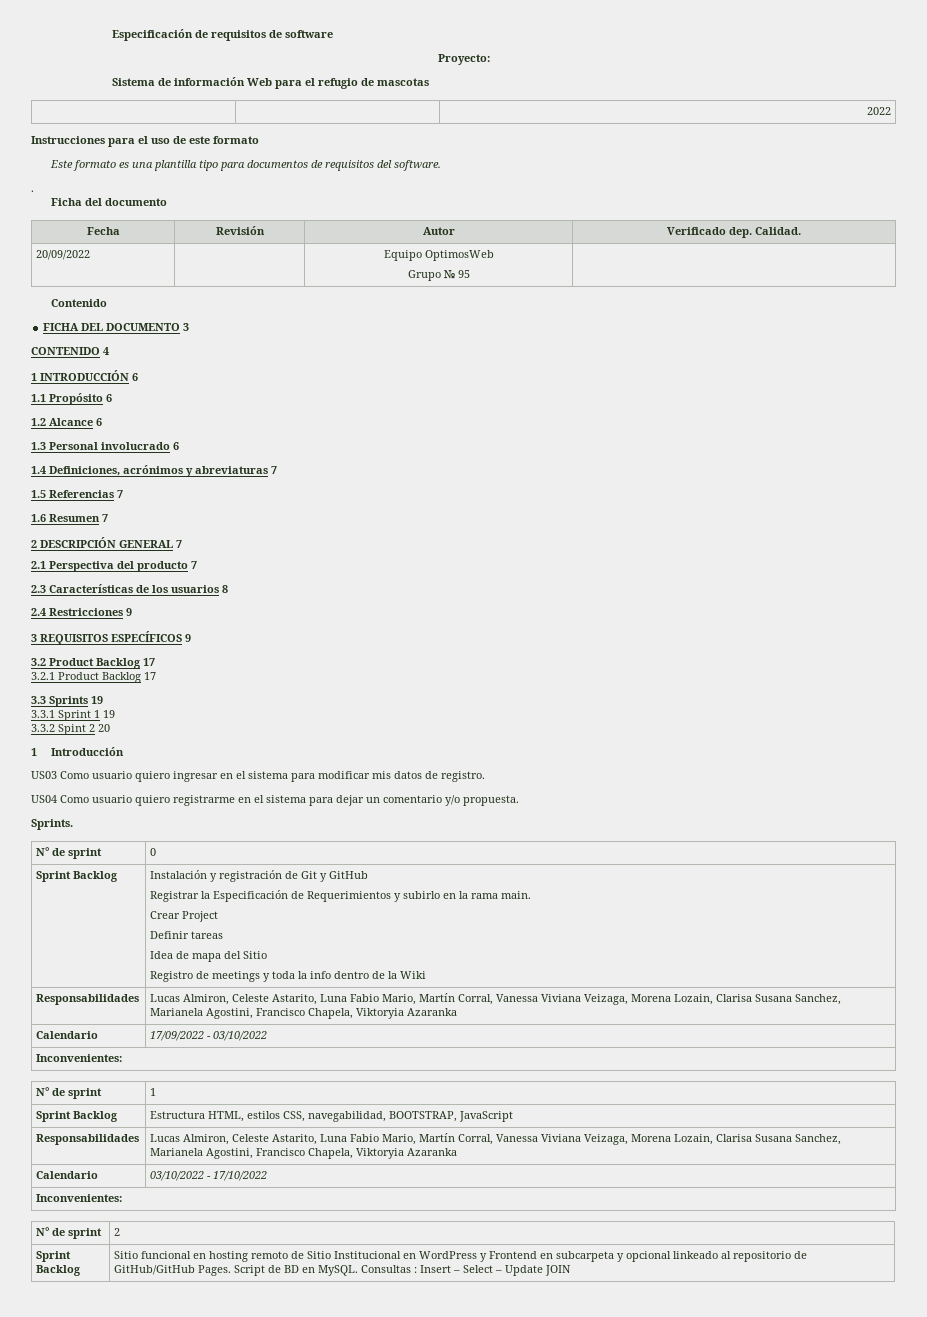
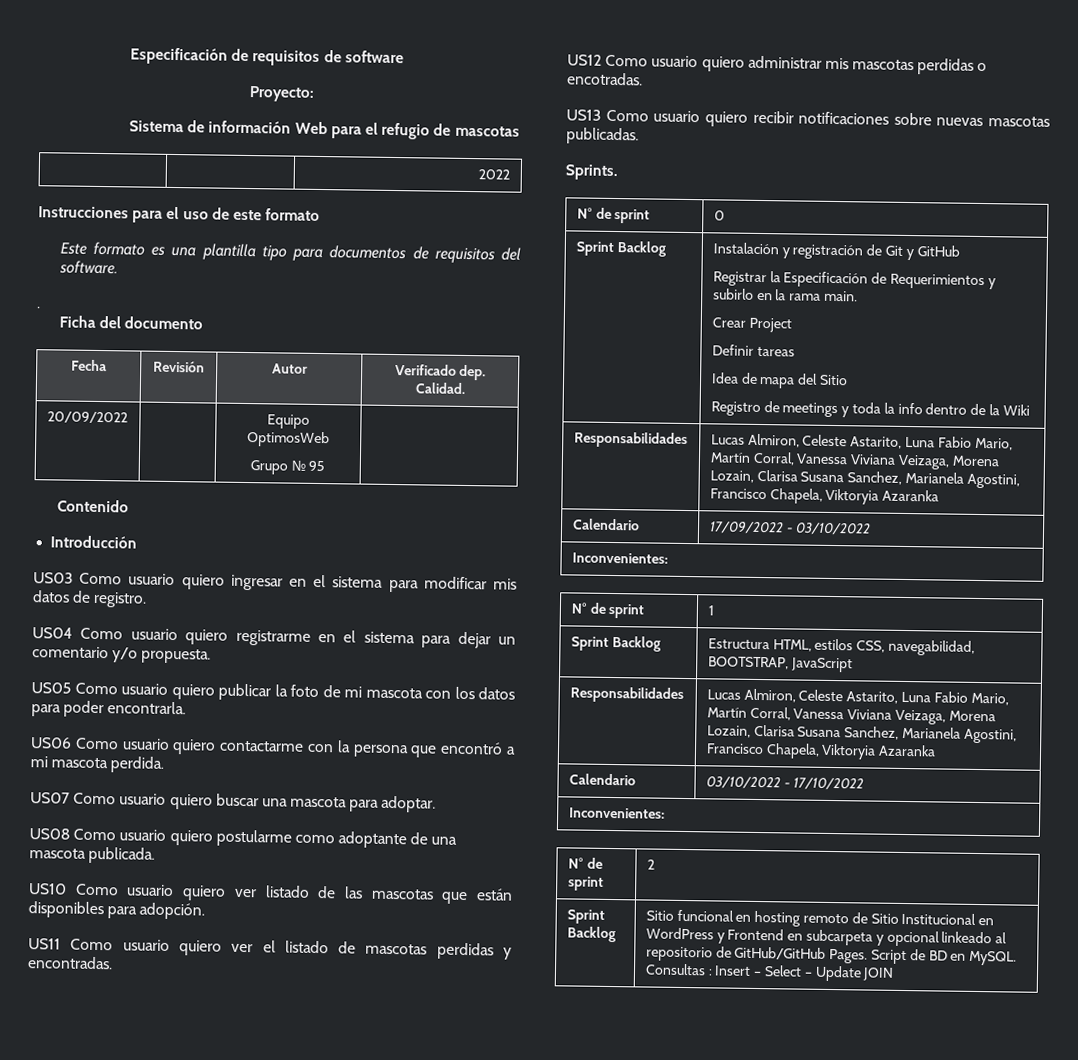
- FICHA DEL DOCUMENTO 3
- CONTENIDO 4
- 1 INTRODUCCIÓN 6
- 1.1 Propósito 6
- 1.2 Alcance 6
- 1.3 Personal involucrado 6
- 1.4 Definiciones, acrónimos y abreviaturas 7
- 1.5 Referencias 7
- 1.6 Resumen 7
- 2 DESCRIPCIÓN GENERAL 7
- 2.1 Perspectiva del producto 7
- 2.3 Características de los usuarios 8
- 2.4 Restricciones 9
- 3 REQUISITOS ESPECÍFICOS 9
- 3.2 Product Backlog 17
- 3.2.1 Product Backlog 17
- 3.3 Sprints 19
- 3.3.1 Sprint 1 19
- 3.3.2 Spint 2 20
- 1 Introducción
+ Introducción
+ US05 Como usuario quiero publicar la foto de mi mascota con los datos para poder encontrarla.
+ US06 Como usuario quiero contactarme con la persona que encontró a mi mascota perdida.
+ US07 Como usuario quiero buscar una mascota para adoptar.
+ US08 Como usuario quiero postularme como adoptante de una mascota publicada.
+ US10 Como usuario quiero ver listado de las mascotas que están disponibles para adopción.
+ US11 Como usuario quiero ver el listado de mascotas perdidas y encontradas.
+ US12 Como usuario quiero administrar mis mascotas perdidas o encotradas.
+ US13 Como usuario quiero recibir notificaciones sobre nuevas mascotas publicadas.

